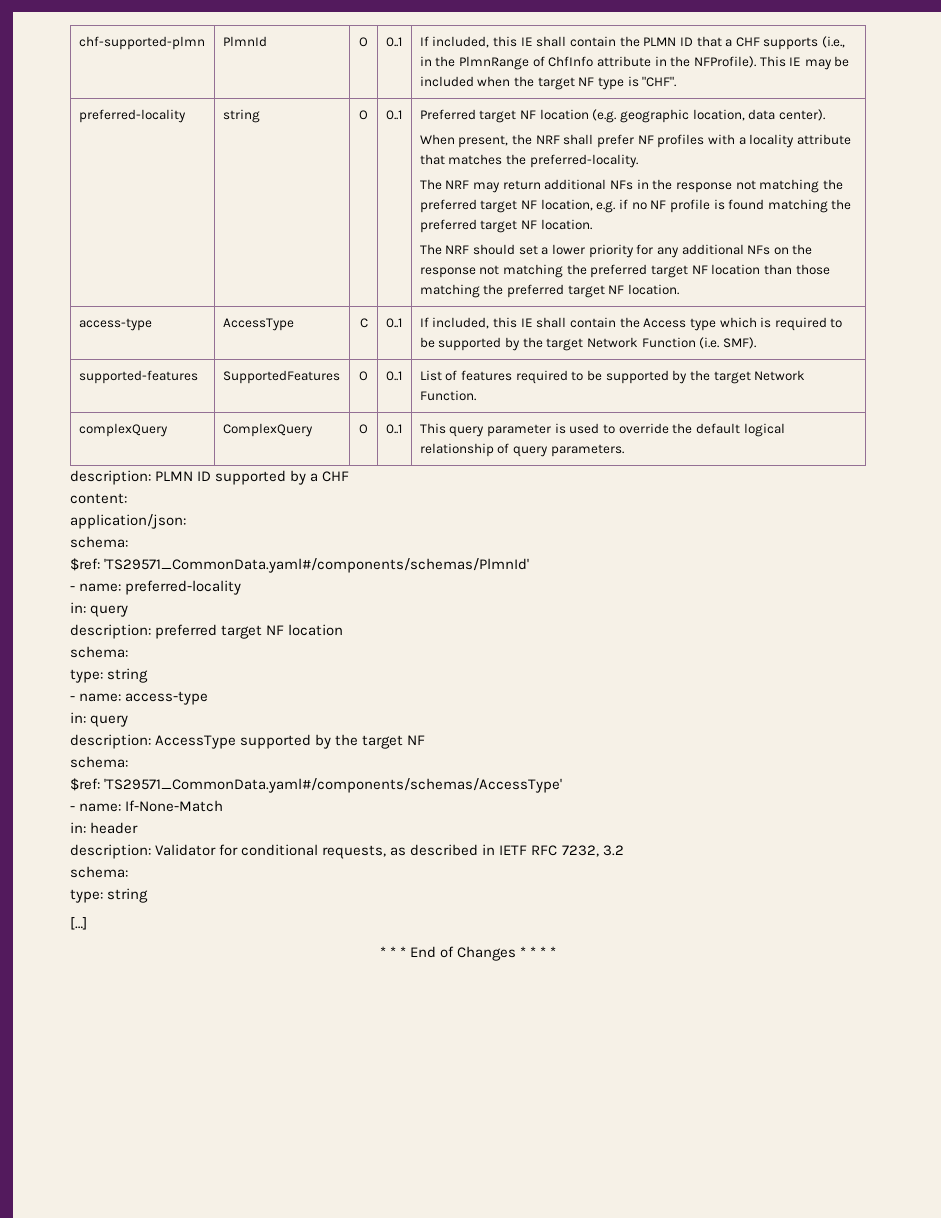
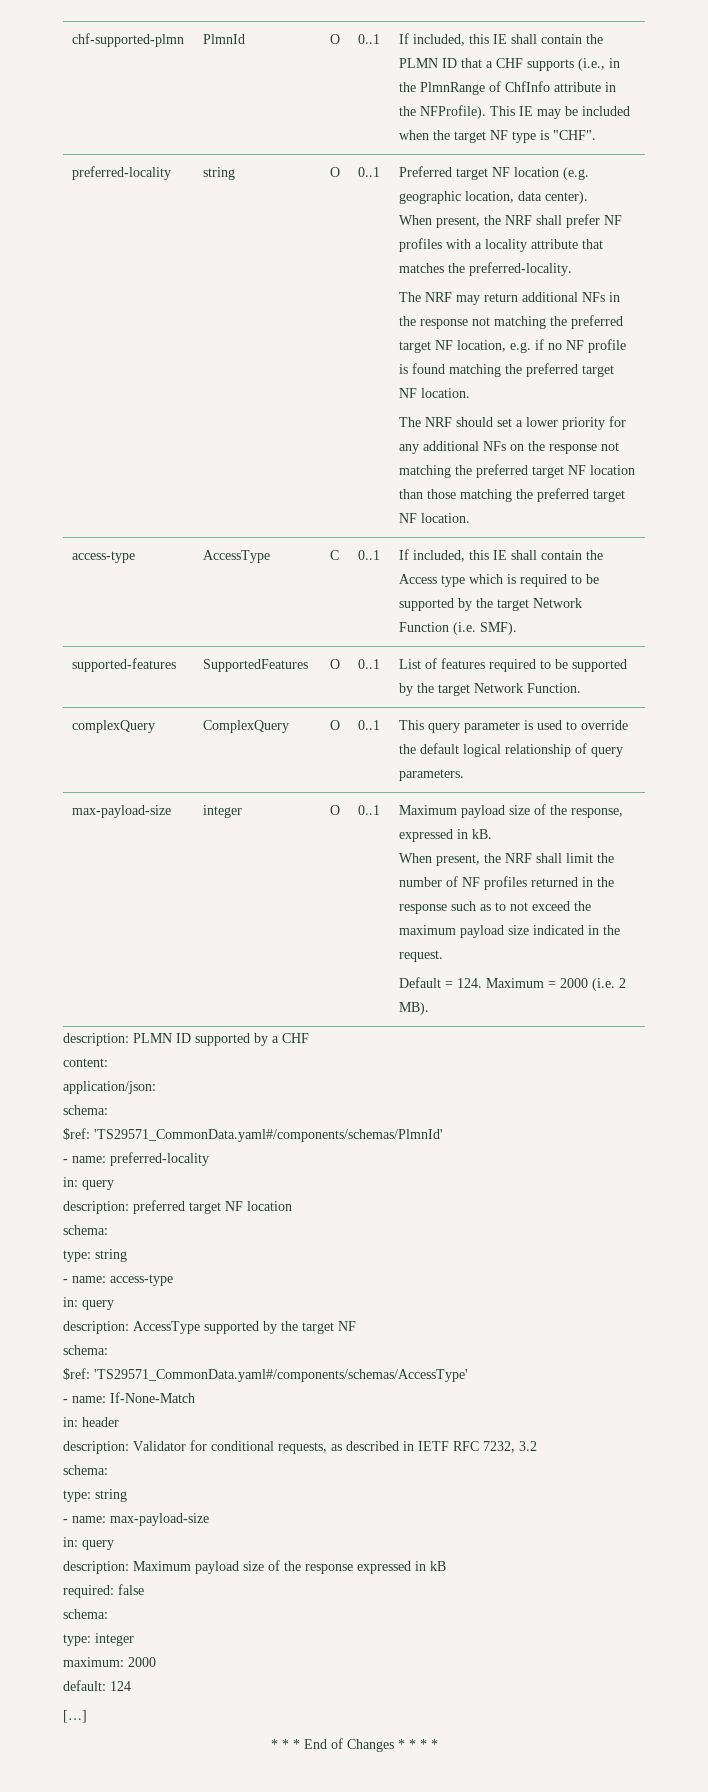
+ max-payload-size | integer | O | 0..1 | Maximum payload size of the response, expressed in kB.
+ When present, the NRF shall limit the number of NF profiles returned in the response such as to not exceed the maximum payload size indicated in the request.
+ Default = 124. Maximum = 2000 (i.e. 2 MB).
+ - name: max-payload-size
+ in: query
+ description: Maximum payload size of the response expressed in kB
+ required: false
+ schema:
+ type: integer
+ maximum: 2000
+ default: 124

